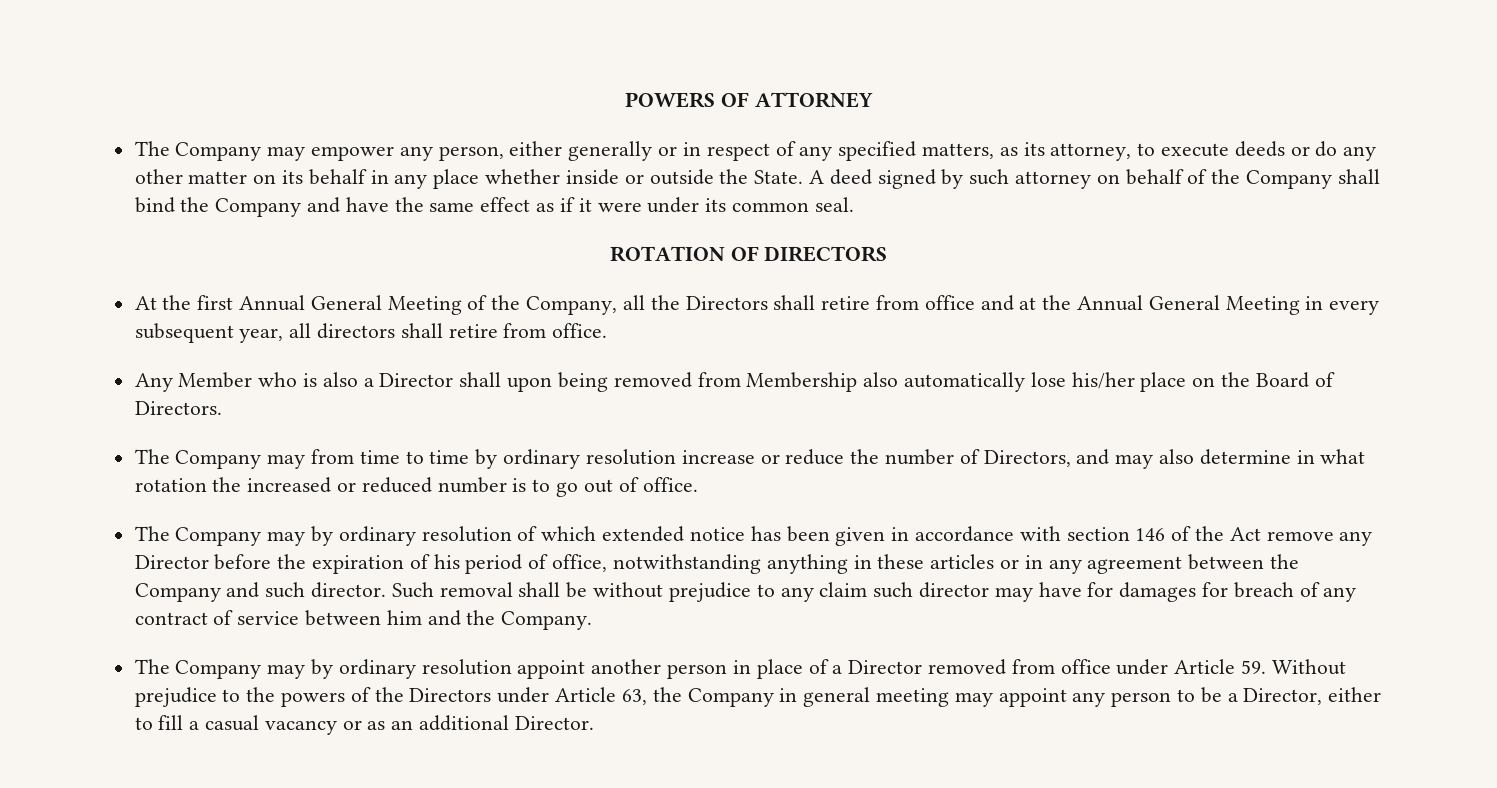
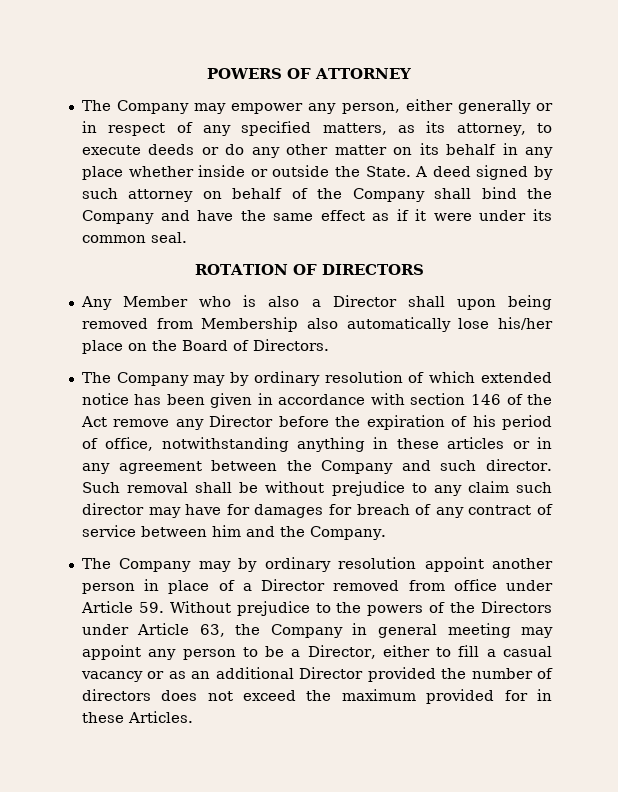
- At the first Annual General Meeting of the Company, all the Directors shall retire from office and at the Annual General Meeting in every subsequent year, all directors shall retire from office.
- The Company may from time to time by ordinary resolution increase or reduce the number of Directors, and may also determine in what rotation the increased or reduced number is to go out of office.
- The Company may by ordinary resolution appoint another person in place of a Director removed from office under Article 59. Without prejudice to the powers of the Directors under Article 63, the Company in general meeting may appoint any person to be a Director, either to fill a casual vacancy or as an additional Director.
+ The Company may by ordinary resolution appoint another person in place of a Director removed from office under Article 59. Without prejudice to the powers of the Directors under Article 63, the Company in general meeting may appoint any person to be a Director, either to fill a casual vacancy or as an additional Director provided the number of directors does not exceed the maximum provided for in these Articles.

